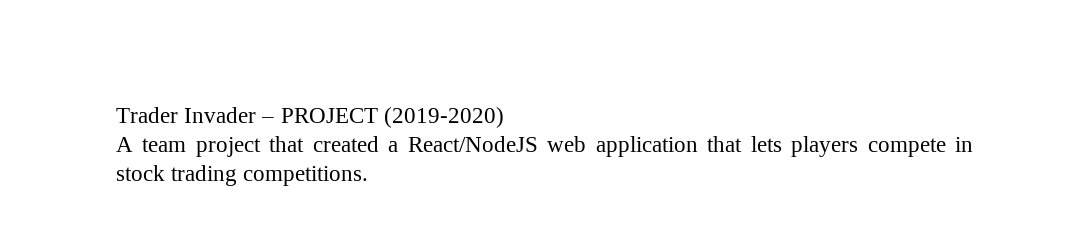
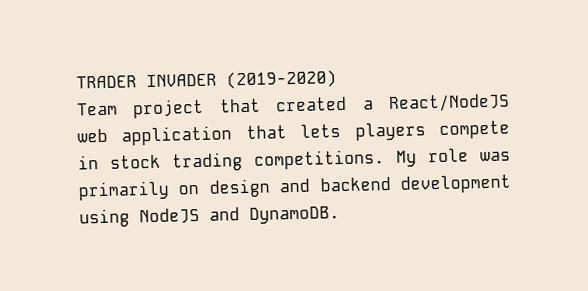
- Trader Invader – PROJECT (2019-2020)
+ TRADER INVADER (2019-2020)
- A team project that created a React/NodeJS web application that lets players compete in stock trading competitions.
+ Team project that created a React/NodeJS web application that lets players compete in stock trading competitions.
+ My role was primarily on design and backend development using NodeJS and DynamoDB.

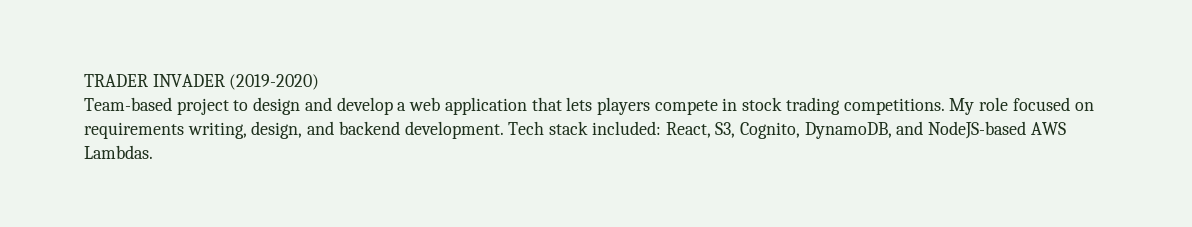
- Team project that created a React/NodeJS web application that lets players compete in stock trading competitions.
+ Team-based project to design and develop a web application that lets players compete in stock trading competitions.
- My role was primarily on design and backend development using NodeJS and DynamoDB.
+ My role focused on requirements writing, design, and backend development. Tech stack included: React, S3, Cognito, DynamoDB, and NodeJS-based AWS Lambdas.

